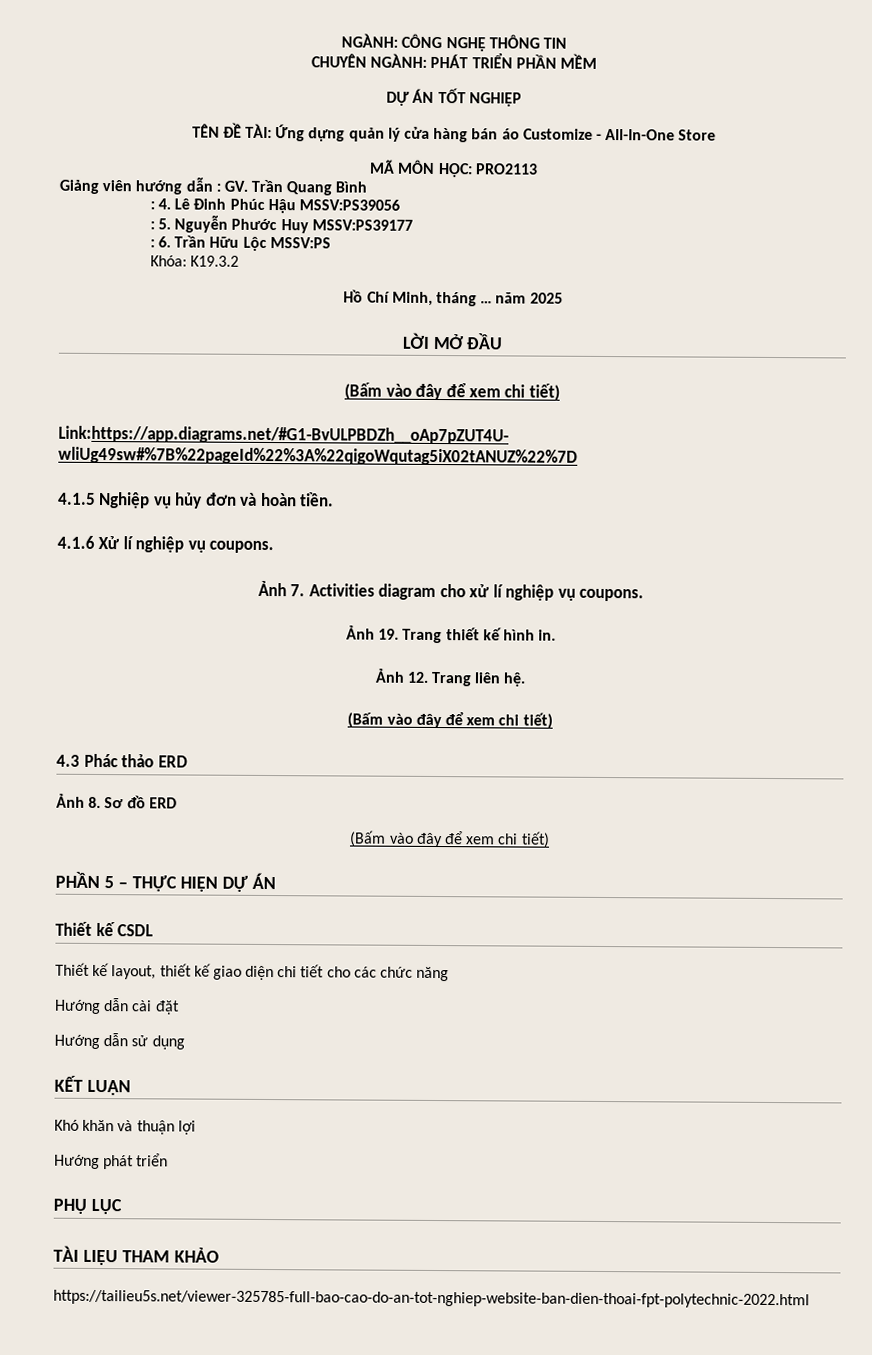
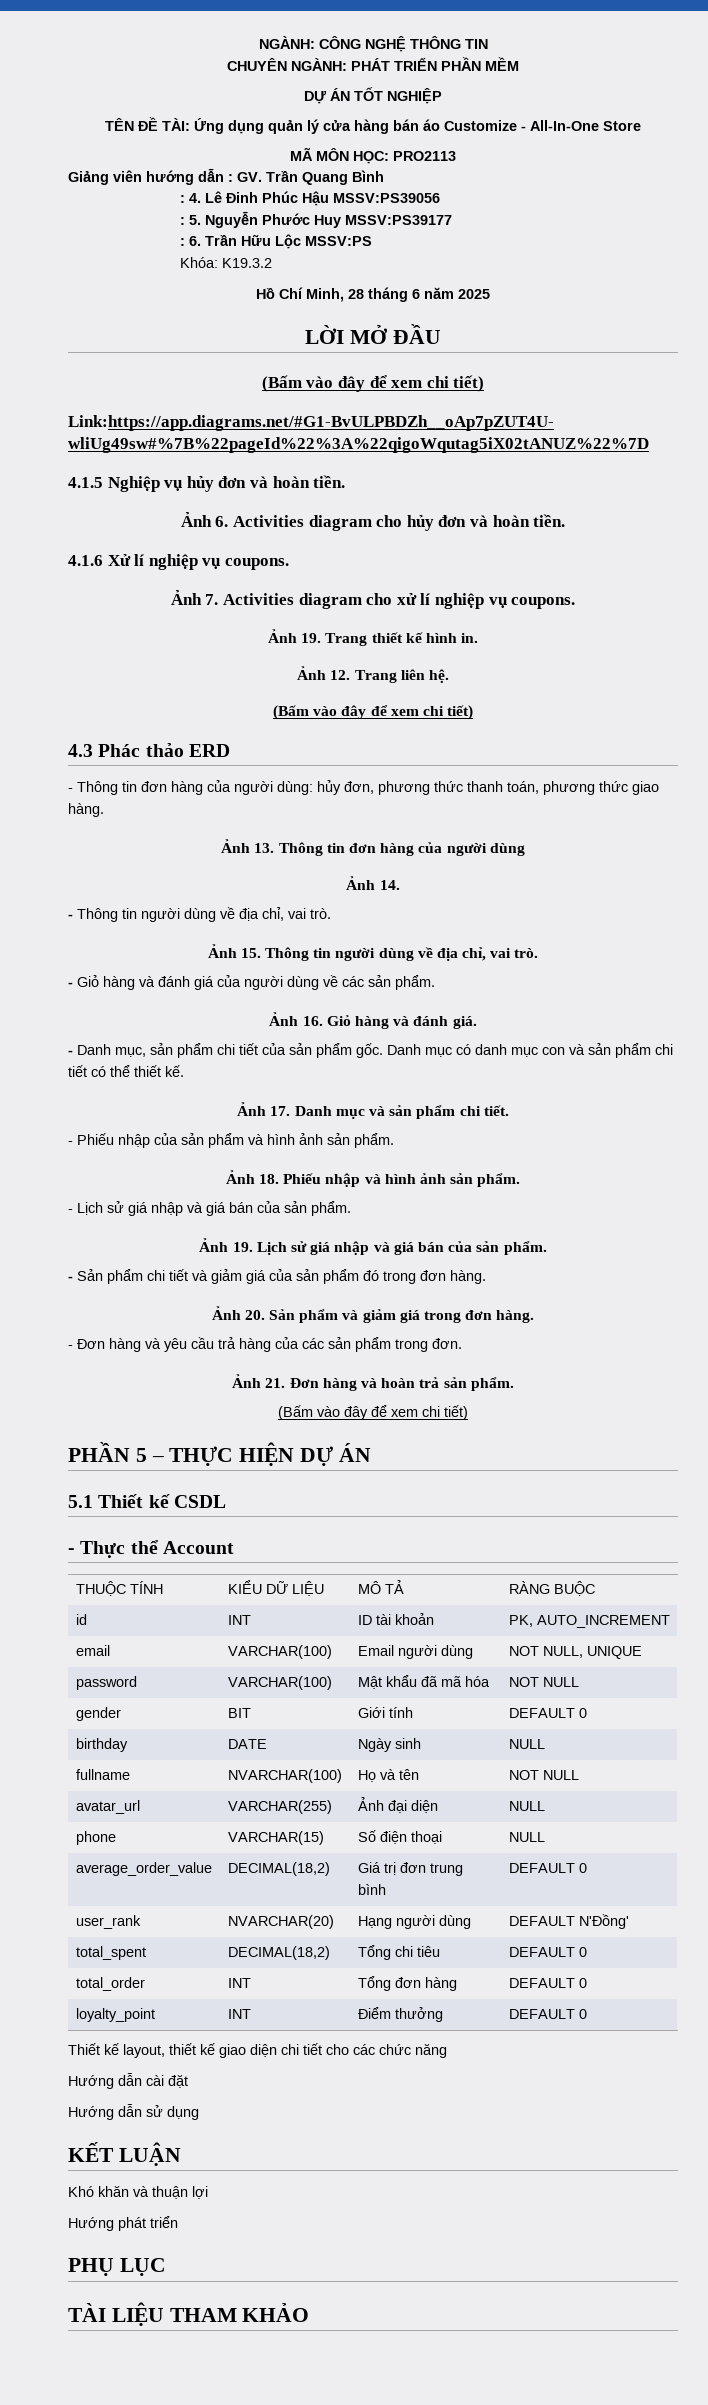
- TÊN ĐỀ TÀI: Ứng dựng quản lý cửa hàng bán áo Customize - All-In-One Store
+ TÊN ĐỀ TÀI: Ứng dụng quản lý cửa hàng bán áo Customize - All-In-One Store
- Hồ Chí Minh, tháng … năm 2025
+ Hồ Chí Minh, 28 tháng 6 năm 2025
+ Ảnh 6. Activities diagram cho hủy đơn và hoàn tiền.
- Ảnh 8. Sơ đồ ERD
+ - Thông tin đơn hàng của người dùng: hủy đơn, phương thức thanh toán, phương thức giao hàng.
+ Ảnh 13. Thông tin đơn hàng của người dùng
+ Ảnh 14.
+ - Thông tin người dùng về địa chỉ, vai trò.
+ Ảnh 15. Thông tin người dùng về địa chỉ, vai trò.
+ - Giỏ hàng và đánh giá của người dùng về các sản phẩm.
+ Ảnh 16. Giỏ hàng và đánh giá.
+ - Danh mục, sản phẩm chi tiết của sản phẩm gốc. Danh mục có danh mục con và sản phẩm chi tiết có thể thiết kế.
+ Ảnh 17. Danh mục và sản phẩm chi tiết.
+ - Phiếu nhập của sản phẩm và hình ảnh sản phẩm.
+ Ảnh 18. Phiếu nhập và hình ảnh sản phẩm.
+ - Lịch sử giá nhập và giá bán của sản phẩm.
+ Ảnh 19. Lịch sử giá nhập và giá bán của sản phẩm.
+ - Sản phẩm chi tiết và giảm giá của sản phẩm đó trong đơn hàng.
+ Ảnh 20. Sản phẩm và giảm giá trong đơn hàng.
+ - Đơn hàng và yêu cầu trả hàng của các sản phẩm trong đơn.
+ Ảnh 21. Đơn hàng và hoàn trả sản phẩm.
- Thiết kế CSDL
+ 5.1 Thiết kế CSDL
+ - Thực thể Account
+ THUỘC TÍNH | KIỂU DỮ LIỆU | MÔ TẢ | RÀNG BUỘC
+ id | INT | ID tài khoản | PK, AUTO_INCREMENT
+ email | VARCHAR(100) | Email người dùng | NOT NULL, UNIQUE
+ password | VARCHAR(100) | Mật khẩu đã mã hóa | NOT NULL
+ gender | BIT | Giới tính | DEFAULT 0
+ birthday | DATE | Ngày sinh | NULL
+ fullname | NVARCHAR(100) | Họ và tên | NOT NULL
+ avatar_url | VARCHAR(255) | Ảnh đại diện | NULL
+ phone | VARCHAR(15) | Số điện thoại | NULL
+ average_order_value | DECIMAL(18,2) | Giá trị đơn trung bình | DEFAULT 0
+ user_rank | NVARCHAR(20) | Hạng người dùng | DEFAULT N'Đồng'
+ total_spent | DECIMAL(18,2) | Tổng chi tiêu | DEFAULT 0
+ total_order | INT | Tổng đơn hàng | DEFAULT 0
+ loyalty_point | INT | Điểm thưởng | DEFAULT 0
- https://tailieu5s.net/viewer-325785-full-bao-cao-do-an-tot-nghiep-website-ban-dien-thoai-fpt-polytechnic-2022.html

